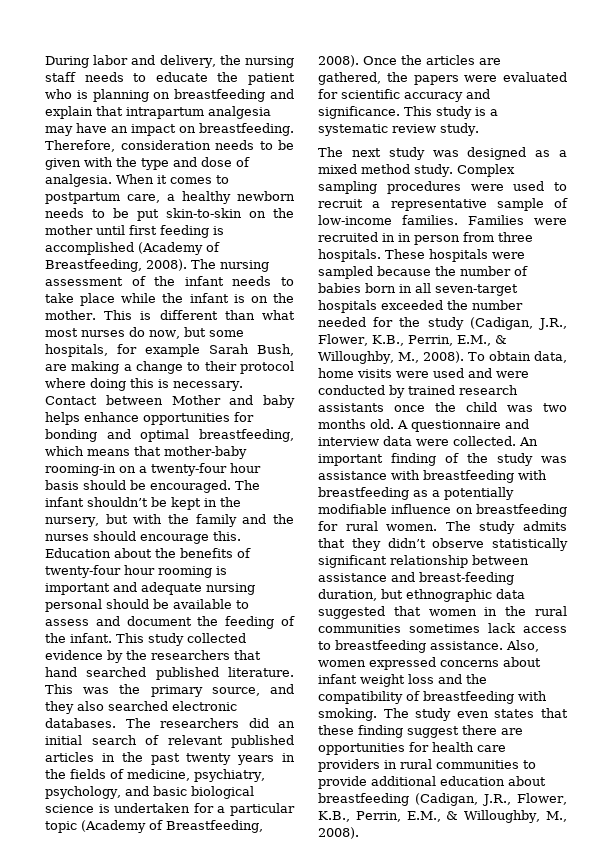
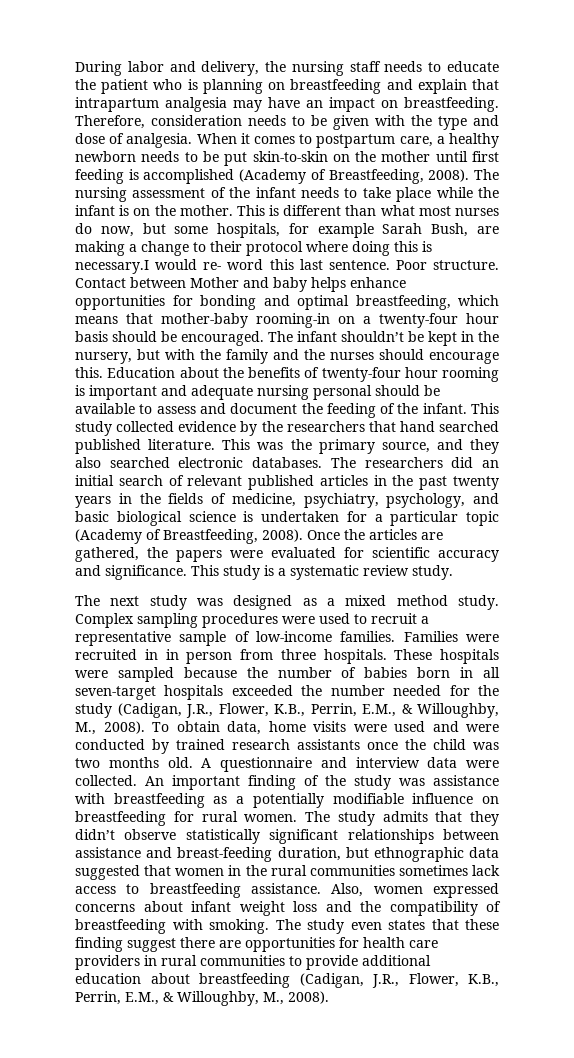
- This is different than what most nurses do now, but some hospitals, for example Sarah Bush, are making a change to their protocol where doing this is necessary.
+ This is different than what most nurses do now, but some hospitals, for example Sarah Bush, are making a change to their protocol where doing this is necessary.I would re- word this last sentence. Poor structure.
- An important finding of the study was assistance with breastfeeding with breastfeeding as a potentially modifiable influence on breastfeeding for rural women.
+ An important finding of the study was assistance with breastfeeding as a potentially modifiable influence on breastfeeding for rural women.
- The study admits that they didn’t observe statistically significant relationship between assistance and breast-feeding duration, but ethnographic data suggested that women in the rural communities sometimes lack access to breastfeeding assistance.
+ The study admits that they didn’t observe statistically significant relationships between assistance and breast-feeding duration, but ethnographic data suggested that women in the rural communities sometimes lack access to breastfeeding assistance.

